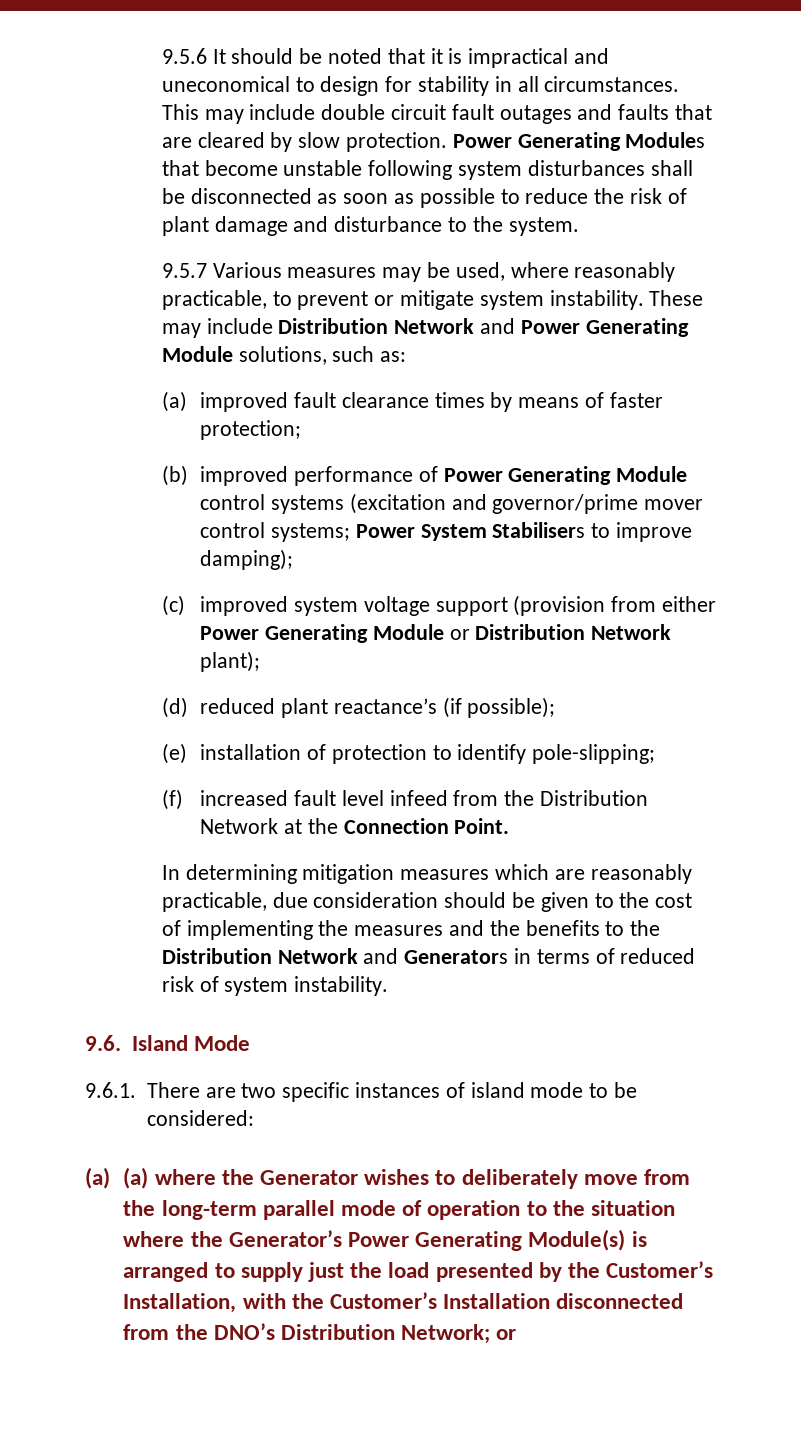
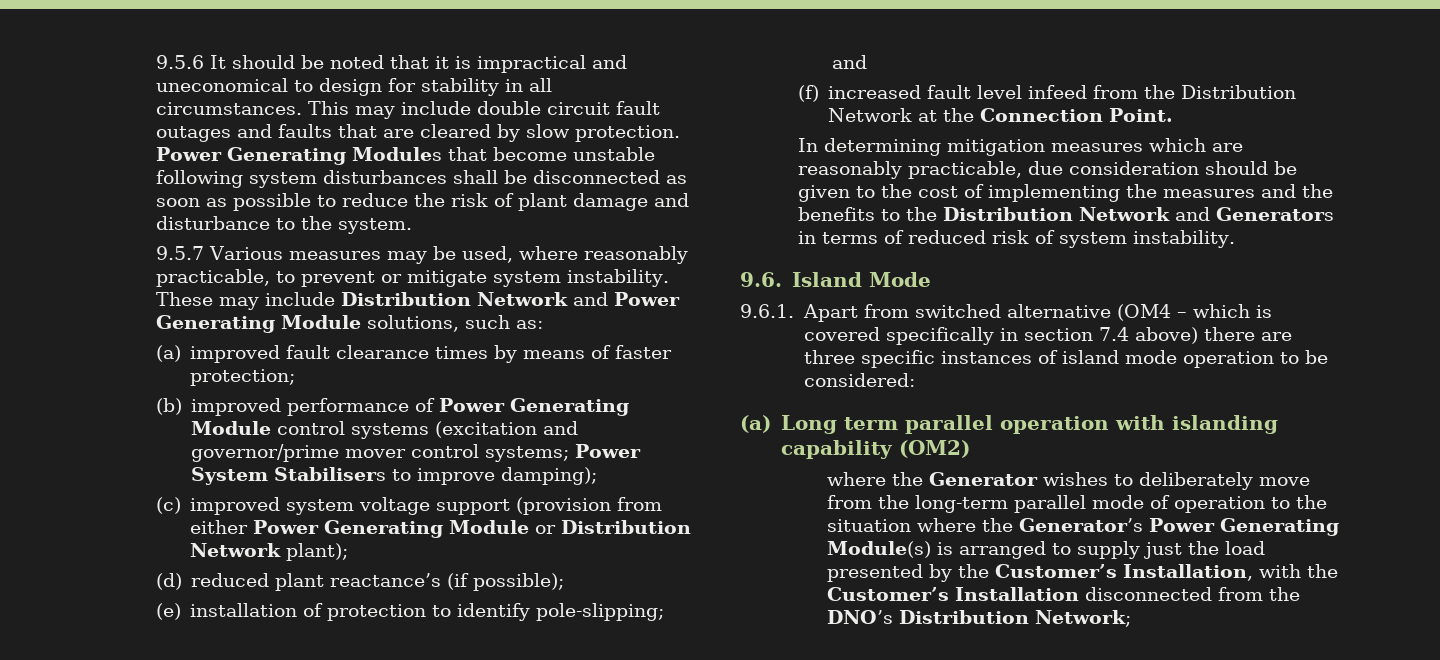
- (e) installation of protection to identify pole-slipping;
+ (e) installation of protection to identify pole-slipping; and
- 9.6.1. There are two specific instances of island mode to be considered:
+ 9.6.1. Apart from switched alternative (OM4 – which is covered specifically in section 7.4 above) there are three specific instances of island mode operation to be considered:
- (a) (a) where the Generator wishes to deliberately move from the long-term parallel mode of operation to the situation where the Generator’s Power Generating Module(s) is arranged to supply just the load presented by the Customer’s Installation, with the Customer’s Installation disconnected from the DNO’s Distribution Network; or
+ (a) Long term parallel operation with islanding capability (OM2)
+ where the Generator wishes to deliberately move from the long-term parallel mode of operation to the situation where the Generator’s Power Generating Module(s) is arranged to supply just the load presented by the Customer’s Installation, with the Customer’s Installation disconnected from the DNO’s Distribution Network;

